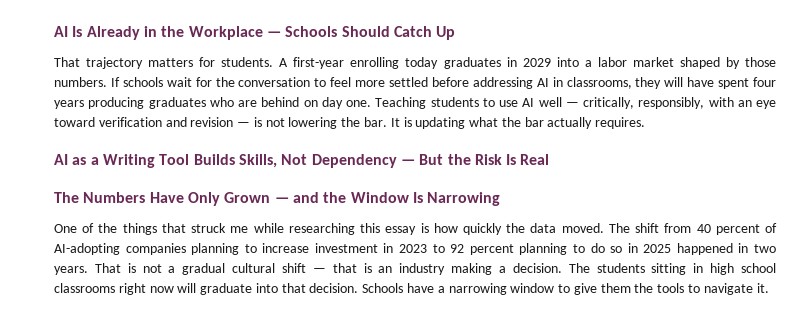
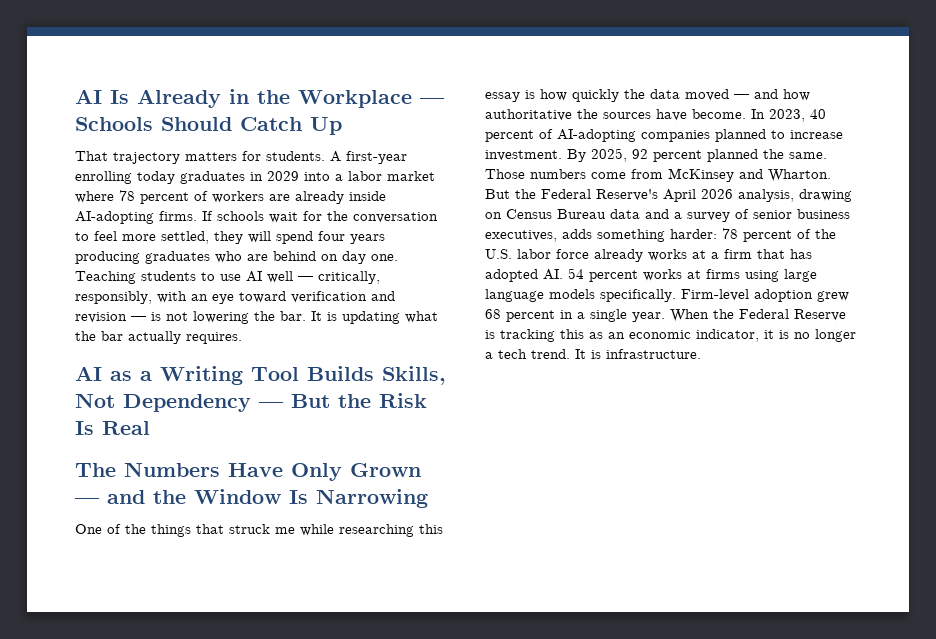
- A first-year enrolling today graduates in 2029 into a labor market shaped by those numbers.
+ A first-year enrolling today graduates in 2029 into a labor market where 78 percent of workers are already inside AI-adopting firms.
- If schools wait for the conversation to feel more settled before addressing AI in classrooms, they will have spent four years producing graduates who are behind on day one.
+ If schools wait for the conversation to feel more settled, they will spend four years producing graduates who are behind on day one.
- One of the things that struck me while researching this essay is how quickly the data moved. The shift from 40 percent of AI-adopting companies planning to increase investment in 2023 to 92 percent planning to do so in 2025 happened in two years. That is not a gradual cultural shift — that is an industry making a decision. The students sitting in high school classrooms right now will graduate into that decision. Schools have a narrowing window to give them the tools to navigate it.
+ One of the things that struck me while researching this essay is how quickly the data moved — and how authoritative the sources have become. In 2023, 40 percent of AI-adopting companies planned to increase investment. By 2025, 92 percent planned the same. Those numbers come from McKinsey and Wharton. But the Federal Reserve's April 2026 analysis, drawing on Census Bureau data and a survey of senior business executives, adds something harder: 78 percent of the U.S. labor force already works at a firm that has adopted AI. 54 percent works at firms using large language models specifically. Firm-level adoption grew 68 percent in a single year. When the Federal Reserve is tracking this as an economic indicator, it is no longer a tech trend. It is infrastructure.

